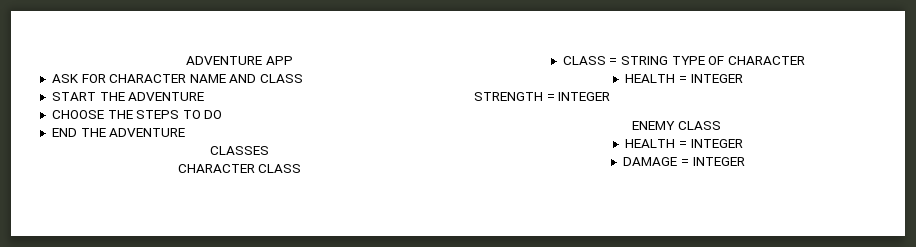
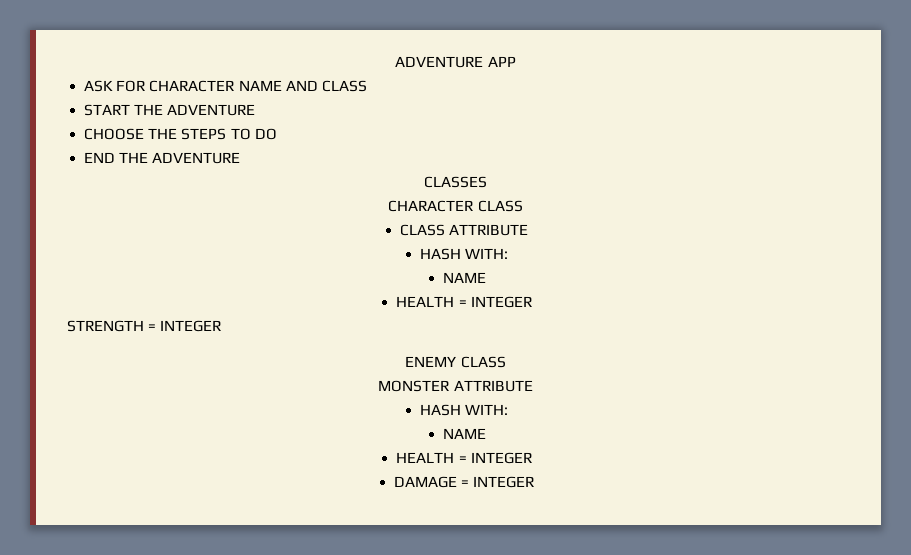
- CLASS = STRING TYPE OF CHARACTER
+ CLASS ATTRIBUTE
+ HASH WITH:
+ NAME
+ MONSTER ATTRIBUTE
+ HASH WITH:
+ NAME

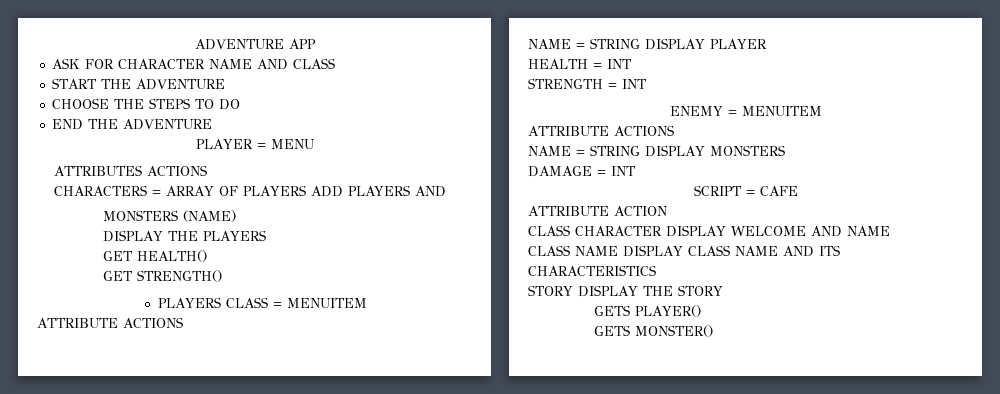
- CLASSES
- CHARACTER CLASS
- CLASS ATTRIBUTE
- HASH WITH:
- NAME
- HEALTH = INTEGER
+ PLAYER = MENU
+ ATTRIBUTES ACTIONS
+ CHARACTERS = ARRAY OF PLAYERS ADD PLAYERS AND
+ MONSTERS (NAME)
+ DISPLAY THE PLAYERS
+ GET HEALTH()
+ GET STRENGTH()
+ PLAYERS CLASS = MENUITEM
+ ATTRIBUTE ACTIONS
+ NAME = STRING DISPLAY PLAYER
+ HEALTH = INT
- STRENGTH = INTEGER
+ STRENGTH = INT
- ENEMY CLASS
- MONSTER ATTRIBUTE
- HASH WITH:
- NAME
- HEALTH = INTEGER
- DAMAGE = INTEGER
+ ENEMY = MENUITEM
+ ATTRIBUTE ACTIONS
+ NAME = STRING DISPLAY MONSTERS
+ DAMAGE = INT
+ SCRIPT = CAFE
+ ATTRIBUTE ACTION
+ CLASS CHARACTER DISPLAY WELCOME AND NAME
+ CLASS NAME DISPLAY CLASS NAME AND ITS CHARACTERISTICS
+ STORY DISPLAY THE STORY
+ GETS PLAYER()
+ GETS MONSTER()

